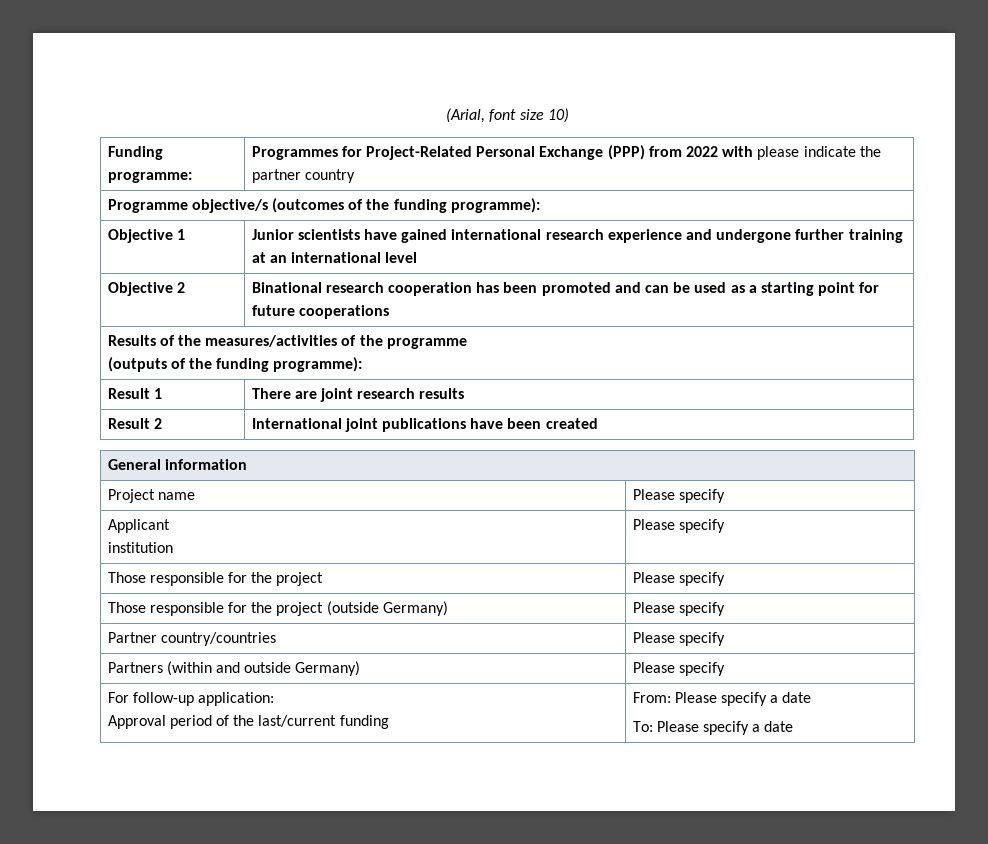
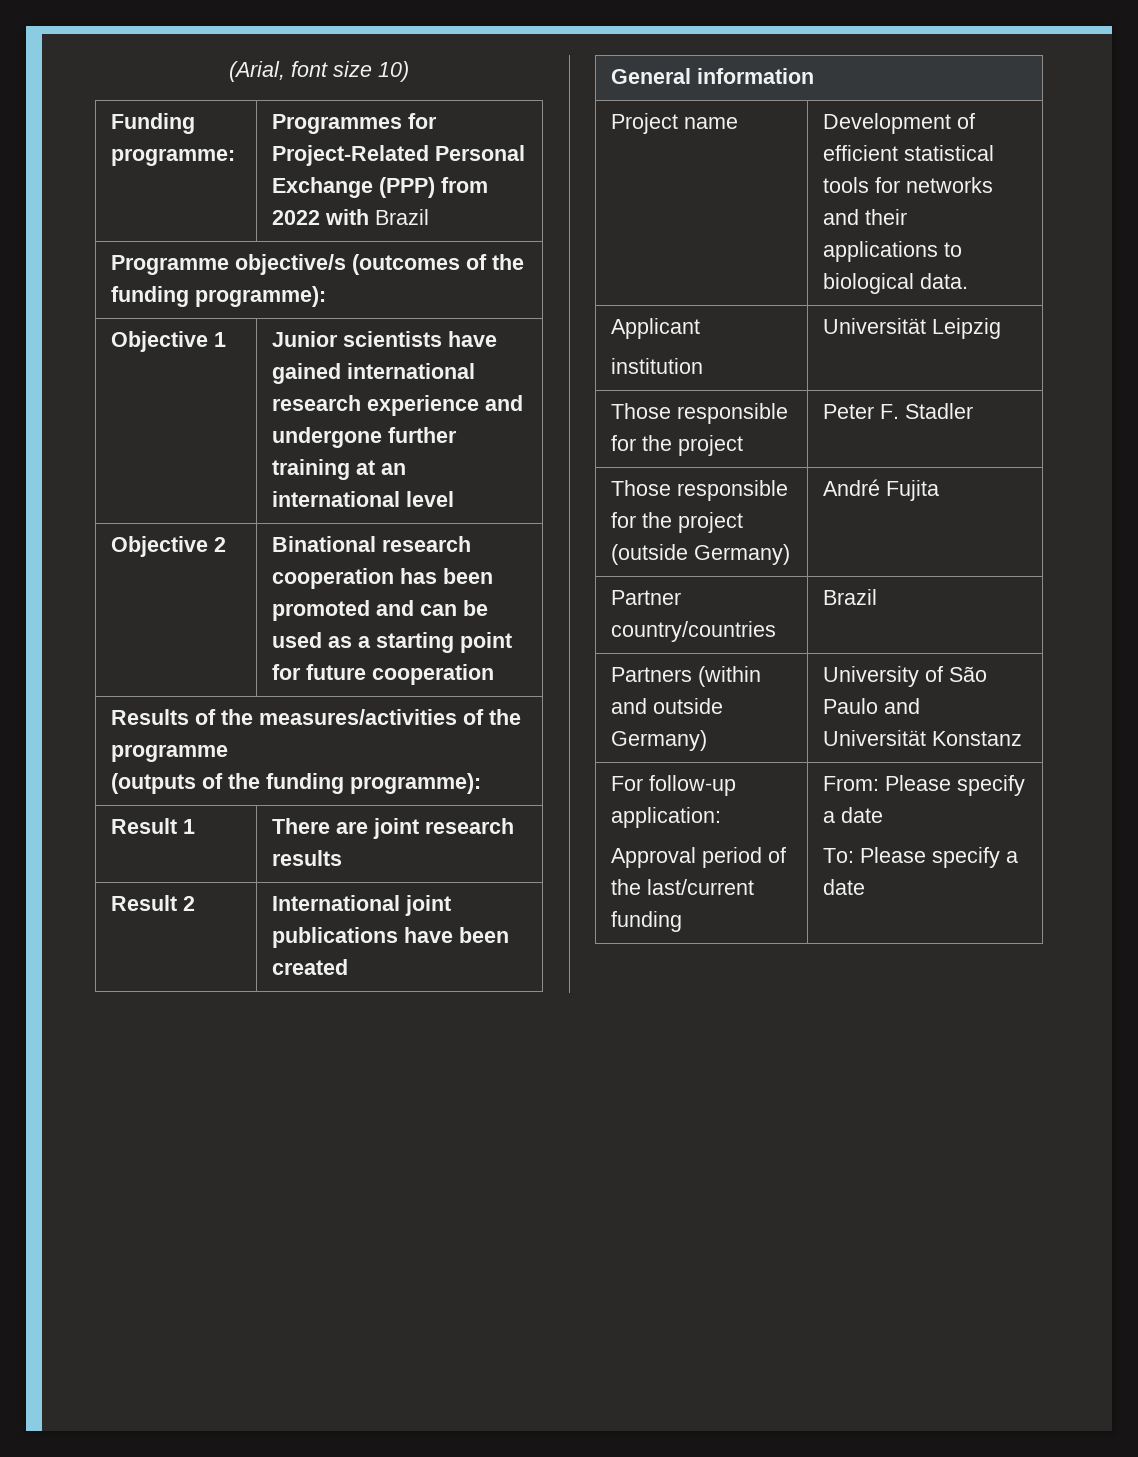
- Funding programme: | Programmes for Project-Related Personal Exchange (PPP) from 2022 with please indicate the partner country
+ Funding programme: | Programmes for Project-Related Personal Exchange (PPP) from 2022 with Brazil
- Objective 2 | Binational research cooperation has been promoted and can be used as a starting point for future cooperations
+ Objective 2 | Binational research cooperation has been promoted and can be used as a starting point for future cooperation
- Project name | Please specify
+ Project name | Development of efficient statistical tools for networks and their applications to biological data.
  Applicant
- institution | Please specify
+ institution | Universität Leipzig
- Those responsible for the project | Please specify
+ Those responsible for the project | Peter F. Stadler
- Those responsible for the project (outside Germany) | Please specify
+ Those responsible for the project (outside Germany) | André Fujita
- Partner country/countries | Please specify
+ Partner country/countries | Brazil
- Partners (within and outside Germany) | Please specify
+ Partners (within and outside Germany) | University of São Paulo and Universität Konstanz

